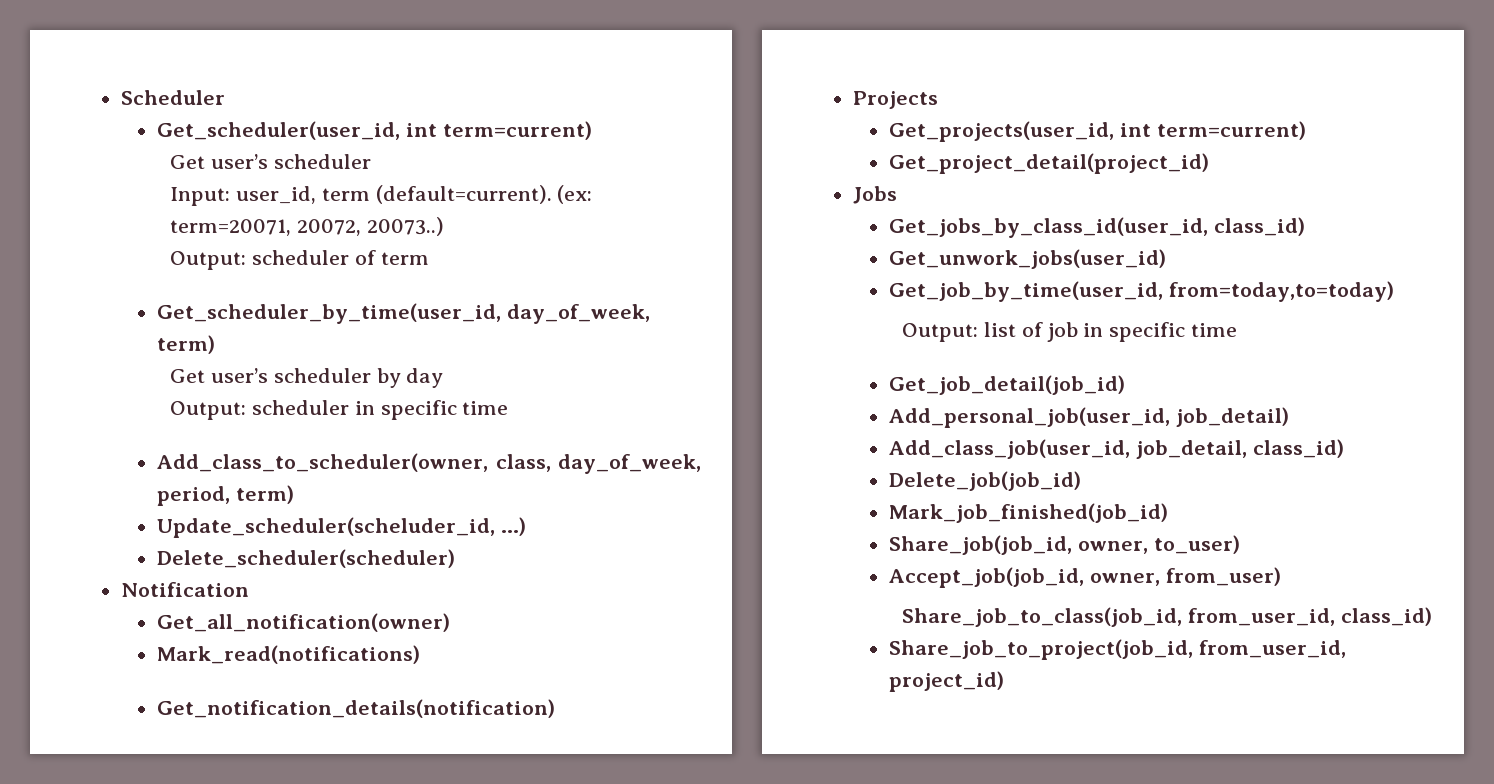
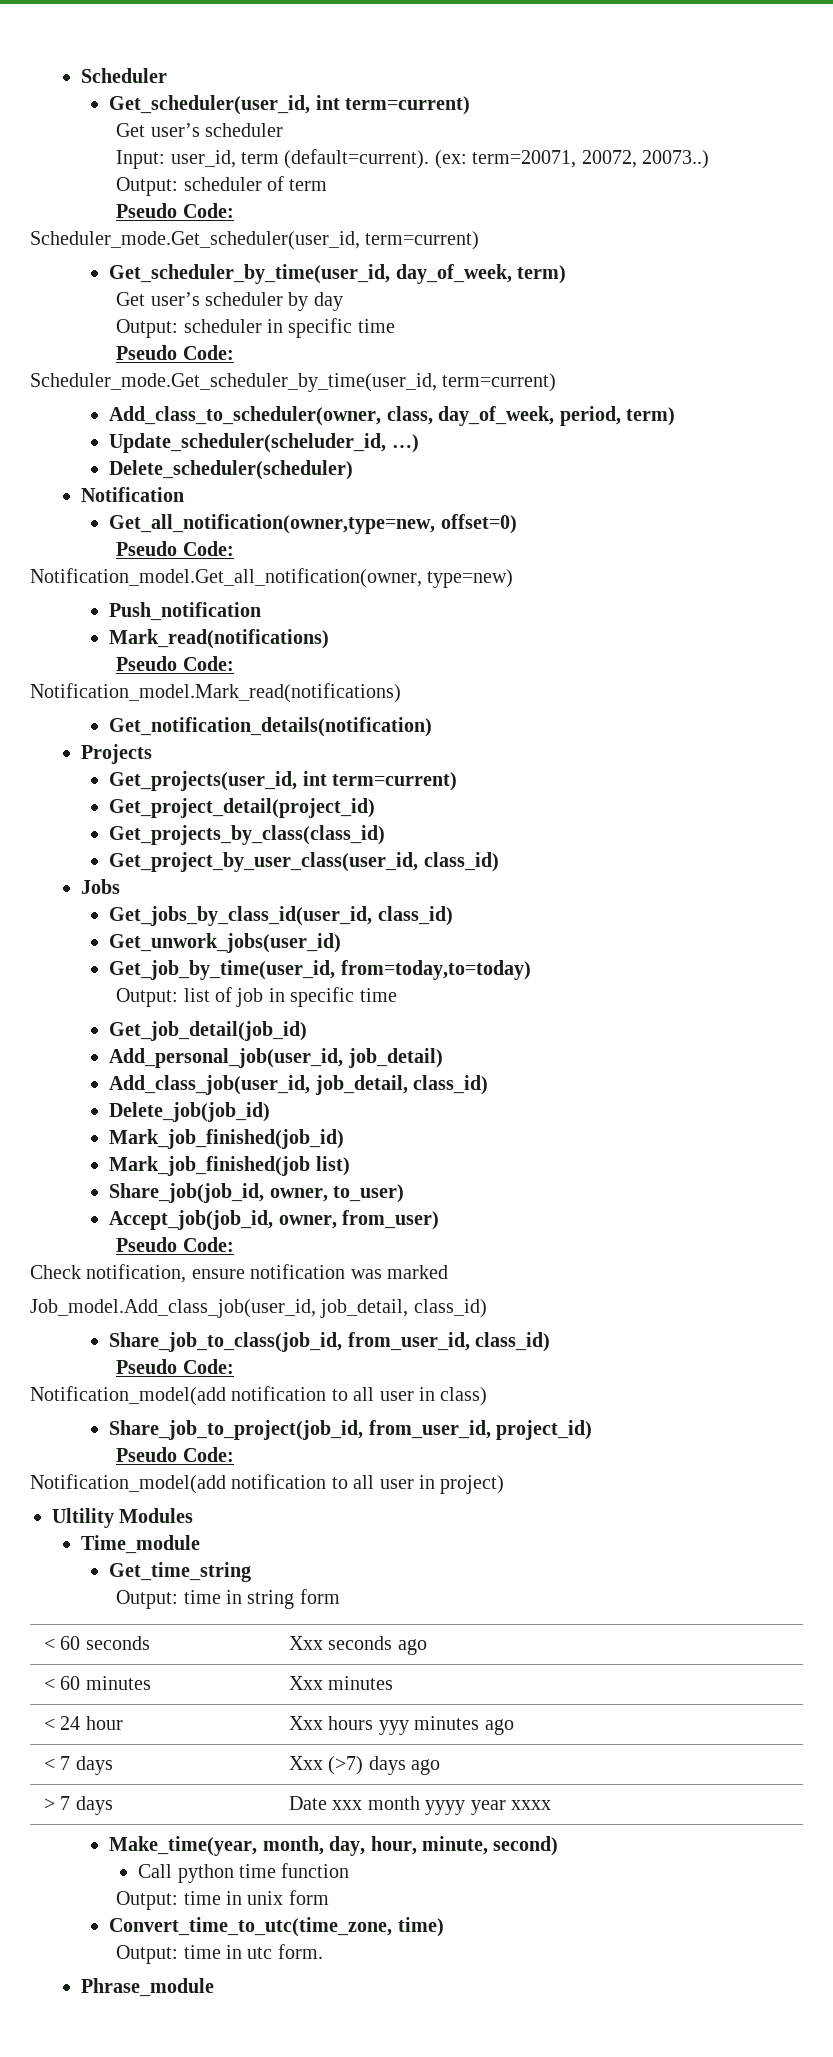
  Output: scheduler of term
+ Pseudo Code:
+ Scheduler_mode.Get_scheduler(user_id, term=current)
  Output: scheduler in specific time
+ Pseudo Code:
+ Scheduler_mode.Get_scheduler_by_time(user_id, term=current)
- Get_all_notification(owner)
+ Get_all_notification(owner,type=new, offset=0)
+ Pseudo Code:
+ Notification_model.Get_all_notification(owner, type=new)
+ Push_notification
  Mark_read(notifications)
+ Pseudo Code:
+ Notification_model.Mark_read(notifications)
+ Get_projects_by_class(class_id)
+ Get_project_by_user_class(user_id, class_id)
+ Mark_job_finished(job list)
  Accept_job(job_id, owner, from_user)
+ Pseudo Code:
+ Check notification, ensure notification was marked
+ Job_model.Add_class_job(user_id, job_detail, class_id)
  Share_job_to_class(job_id, from_user_id, class_id)
+ Pseudo Code:
+ Notification_model(add notification to all user in class)
  Share_job_to_project(job_id, from_user_id, project_id)
+ Pseudo Code:
+ Notification_model(add notification to all user in project)
+ Ultility Modules
+ Time_module
+ Get_time_string
+ Output: time in string form
+ < 60 seconds | Xxx seconds ago
+ < 60 minutes | Xxx minutes
+ < 24 hour | Xxx hours yyy minutes ago
+ < 7 days | Xxx (>7) days ago
+ > 7 days | Date xxx month yyyy year xxxx
+ Make_time(year, month, day, hour, minute, second)
+ Call python time function
+ Output: time in unix form
+ Convert_time_to_utc(time_zone, time)
+ Output: time in utc form.
+ Phrase_module

